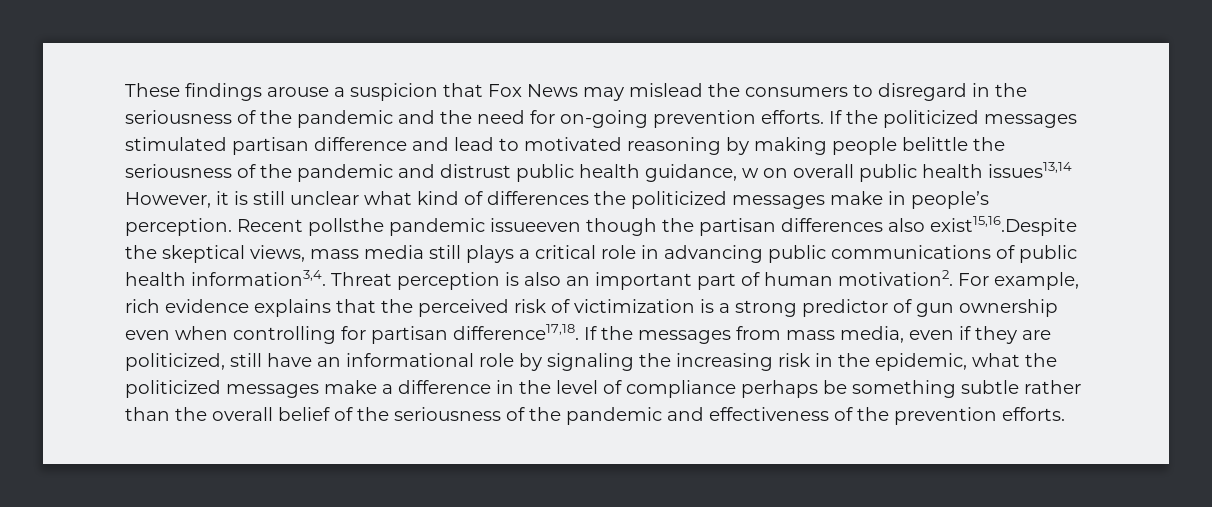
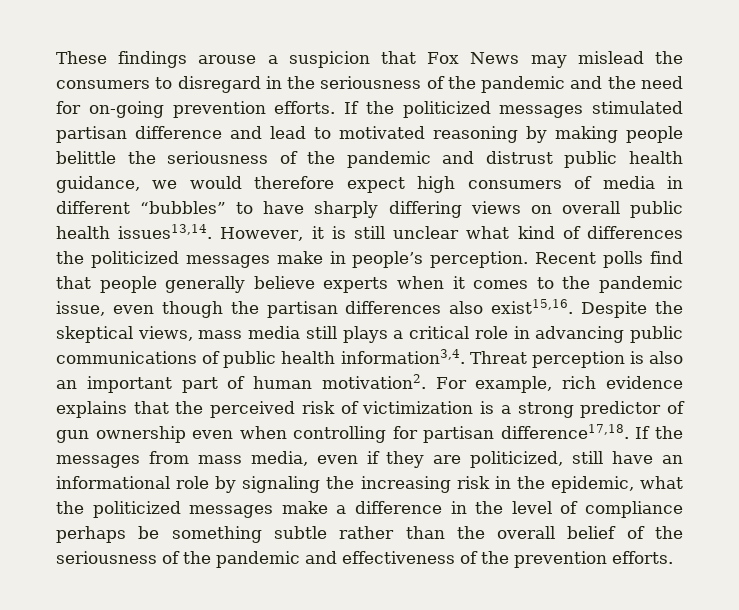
- If the politicized messages stimulated partisan difference and lead to motivated reasoning by making people belittle the seriousness of the pandemic and distrust public health guidance, w on overall public health issues13,14 However, it is still unclear what kind of differences the politicized messages make in people’s perception.
+ If the politicized messages stimulated partisan difference and lead to motivated reasoning by making people belittle the seriousness of the pandemic and distrust public health guidance, we would therefore expect high consumers of media in different “bubbles” to have sharply differing views on overall public health issues13,14. However, it is still unclear what kind of differences the politicized messages make in people’s perception.
- Recent pollsthe pandemic issueeven though the partisan differences also exist15,16.Despite the skeptical views, mass media still plays a critical role in advancing public communications of public health information3,4.
+ Recent polls find that people generally believe experts when it comes to the pandemic issue, even though the partisan differences also exist15,16. Despite the skeptical views, mass media still plays a critical role in advancing public communications of public health information3,4.

